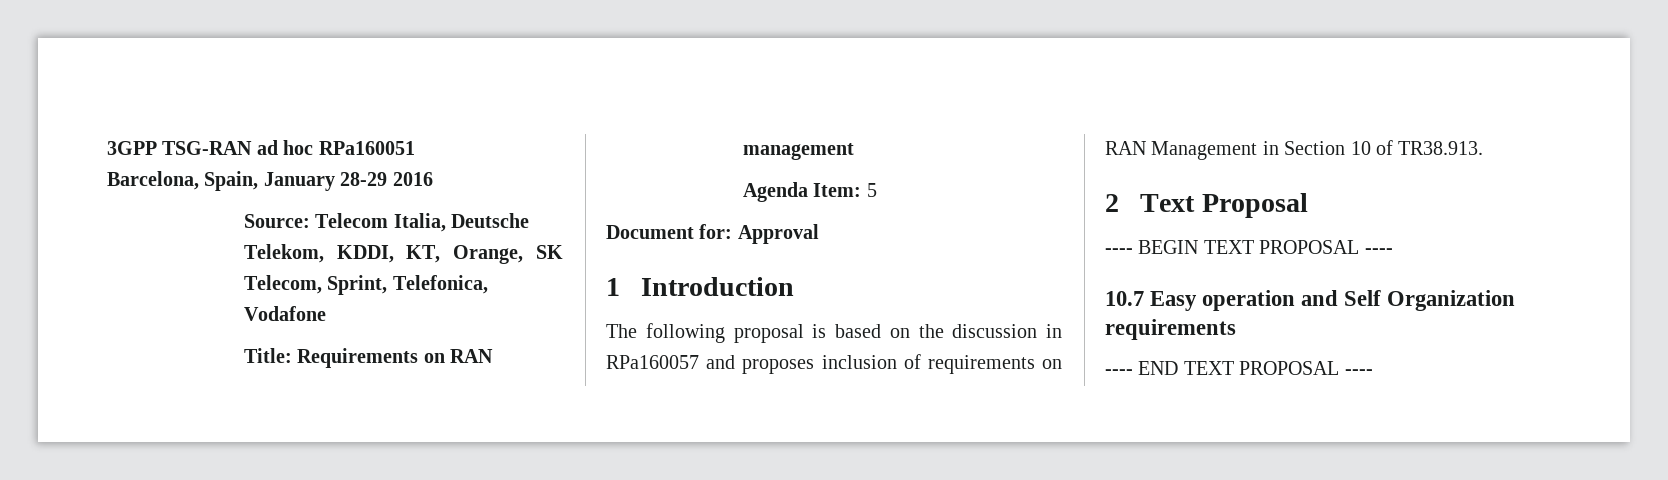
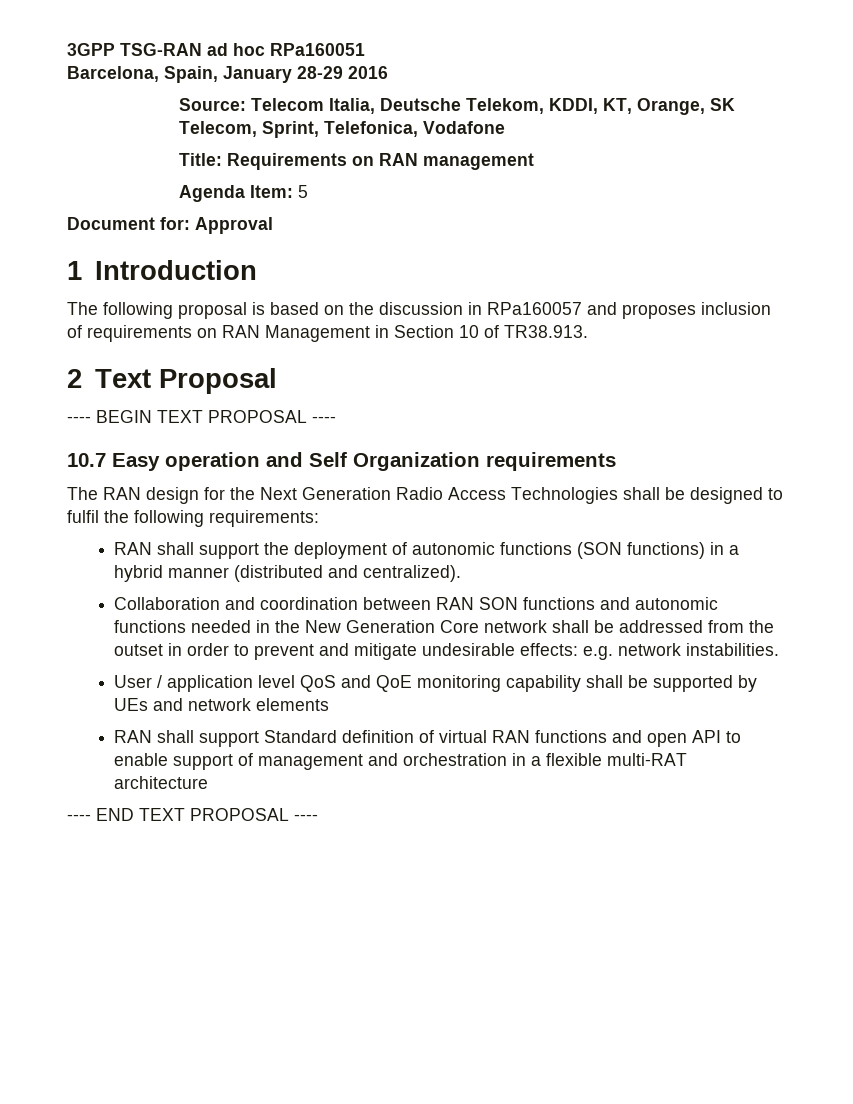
+ The RAN design for the Next Generation Radio Access Technologies shall be designed to fulfil the following requirements:
+ RAN shall support the deployment of autonomic functions (SON functions) in a hybrid manner (distributed and centralized).
+ Collaboration and coordination between RAN SON functions and autonomic functions needed in the New Generation Core network shall be addressed from the outset in order to prevent and mitigate undesirable effects: e.g. network instabilities.
+ User / application level QoS and QoE monitoring capability shall be supported by UEs and network elements
+ RAN shall support Standard definition of virtual RAN functions and open API to enable support of management and orchestration in a flexible multi-RAT architecture

